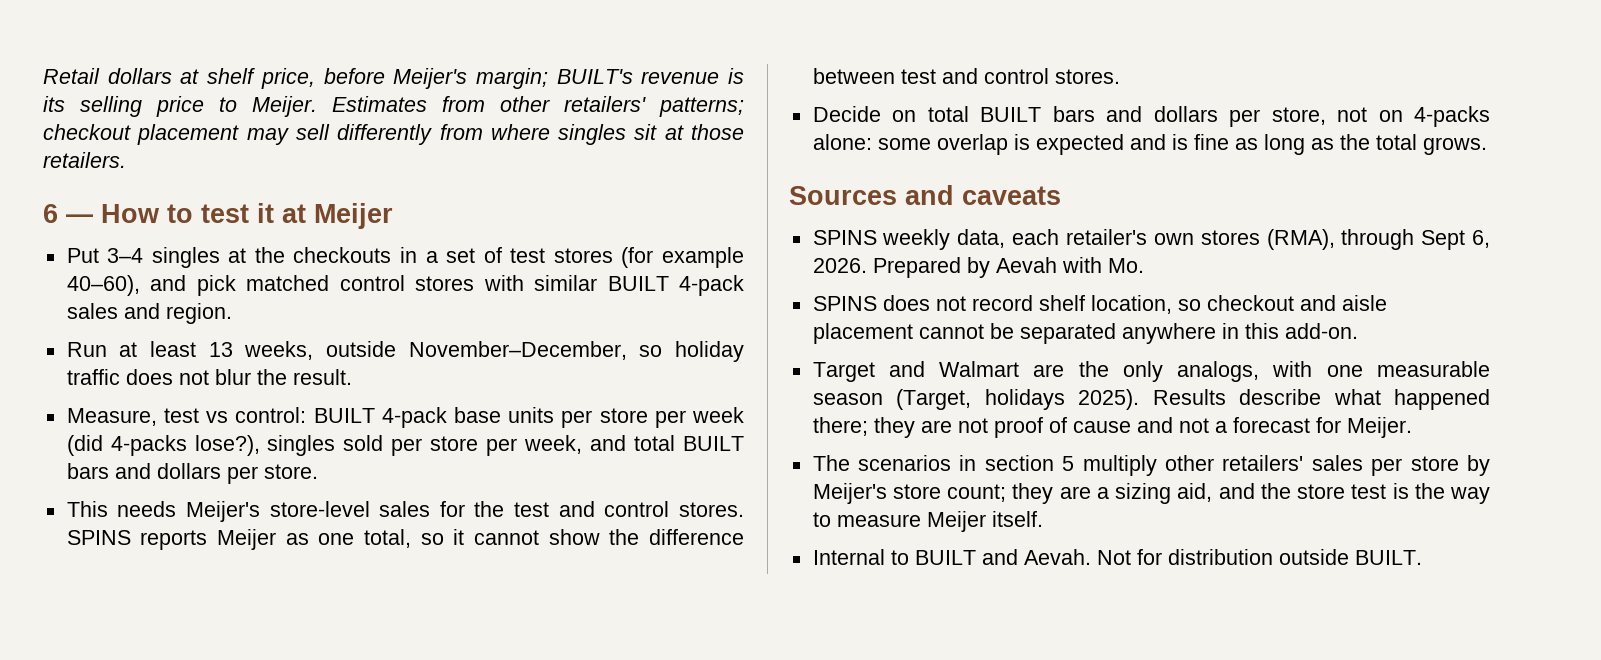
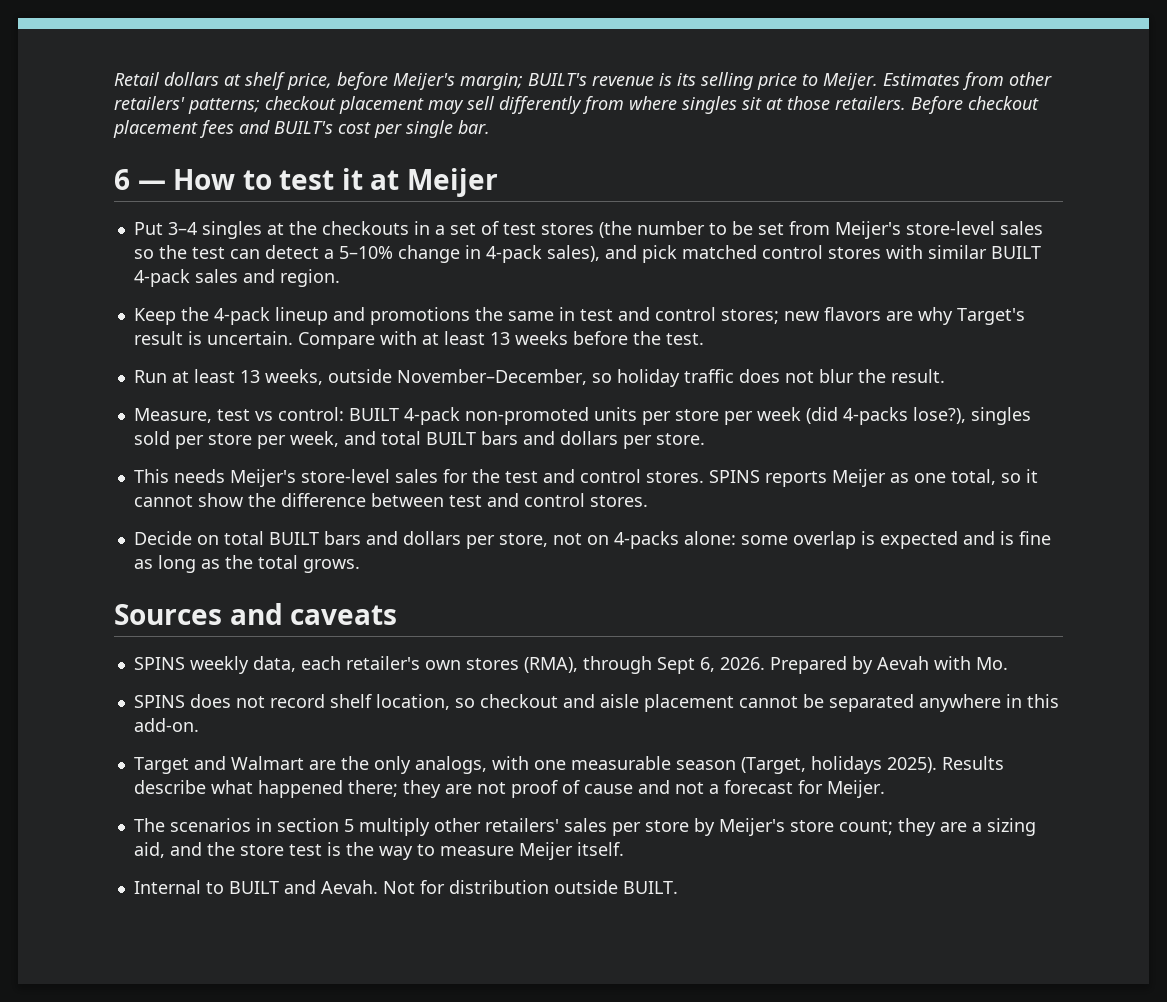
+ Before checkout placement fees and BUILT's cost per single bar.
- Put 3–4 singles at the checkouts in a set of test stores (for example 40–60), and pick matched control stores with similar BUILT 4-pack sales and region.
+ Put 3–4 singles at the checkouts in a set of test stores (the number to be set from Meijer's store-level sales so the test can detect a 5–10% change in 4-pack sales), and pick matched control stores with similar BUILT 4-pack sales and region.
+ Keep the 4-pack lineup and promotions the same in test and control stores; new flavors are why Target's result is uncertain. Compare with at least 13 weeks before the test.
- Measure, test vs control: BUILT 4-pack base units per store per week (did 4-packs lose?), singles sold per store per week, and total BUILT bars and dollars per store.
+ Measure, test vs control: BUILT 4-pack non-promoted units per store per week (did 4-packs lose?), singles sold per store per week, and total BUILT bars and dollars per store.

